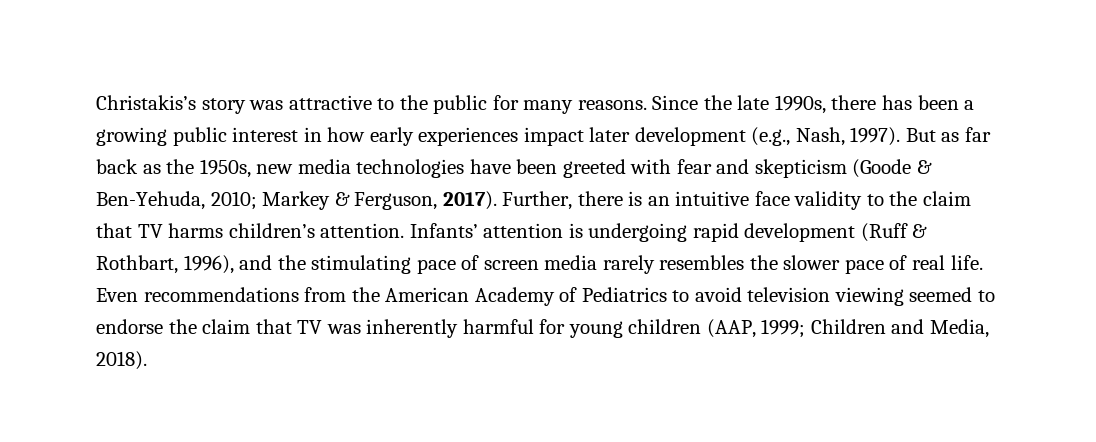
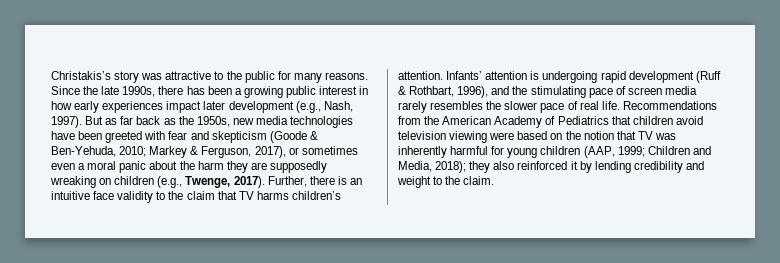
- But as far back as the 1950s, new media technologies have been greeted with fear and skepticism (Goode & Ben-Yehuda, 2010; Markey & Ferguson, 2017).
+ But as far back as the 1950s, new media technologies have been greeted with fear and skepticism (Goode & Ben-Yehuda, 2010; Markey & Ferguson, 2017), or sometimes even a moral panic about the harm they are supposedly wreaking on children (e.g., Twenge, 2017).
- Even recommendations from the American Academy of Pediatrics to avoid television viewing seemed to endorse the claim that TV was inherently harmful for young children (AAP, 1999; Children and Media, 2018).
+ Recommendations from the American Academy of Pediatrics that children avoid television viewing were based on the notion that TV was inherently harmful for young children (AAP, 1999; Children and Media, 2018); they also reinforced it by lending credibility and weight to the claim.

